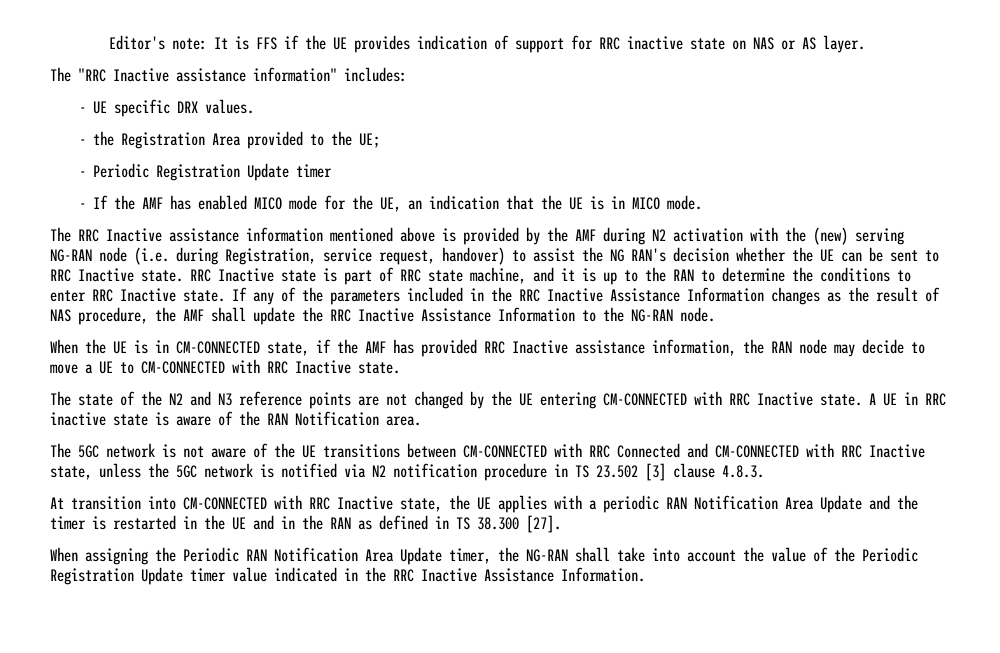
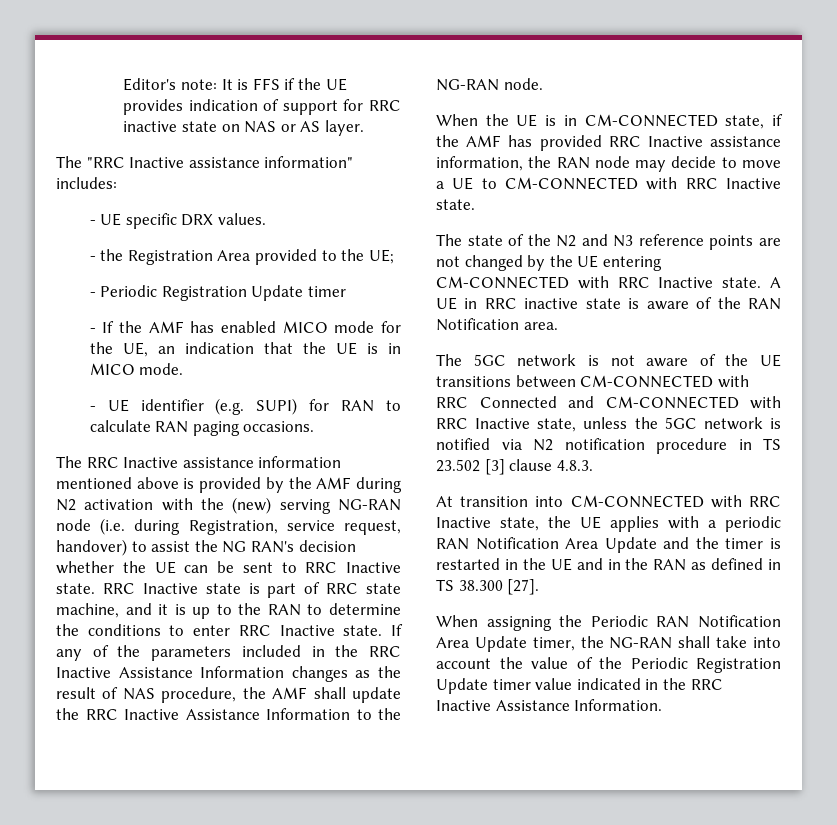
+ - UE identifier (e.g. SUPI) for RAN to calculate RAN paging occasions.

